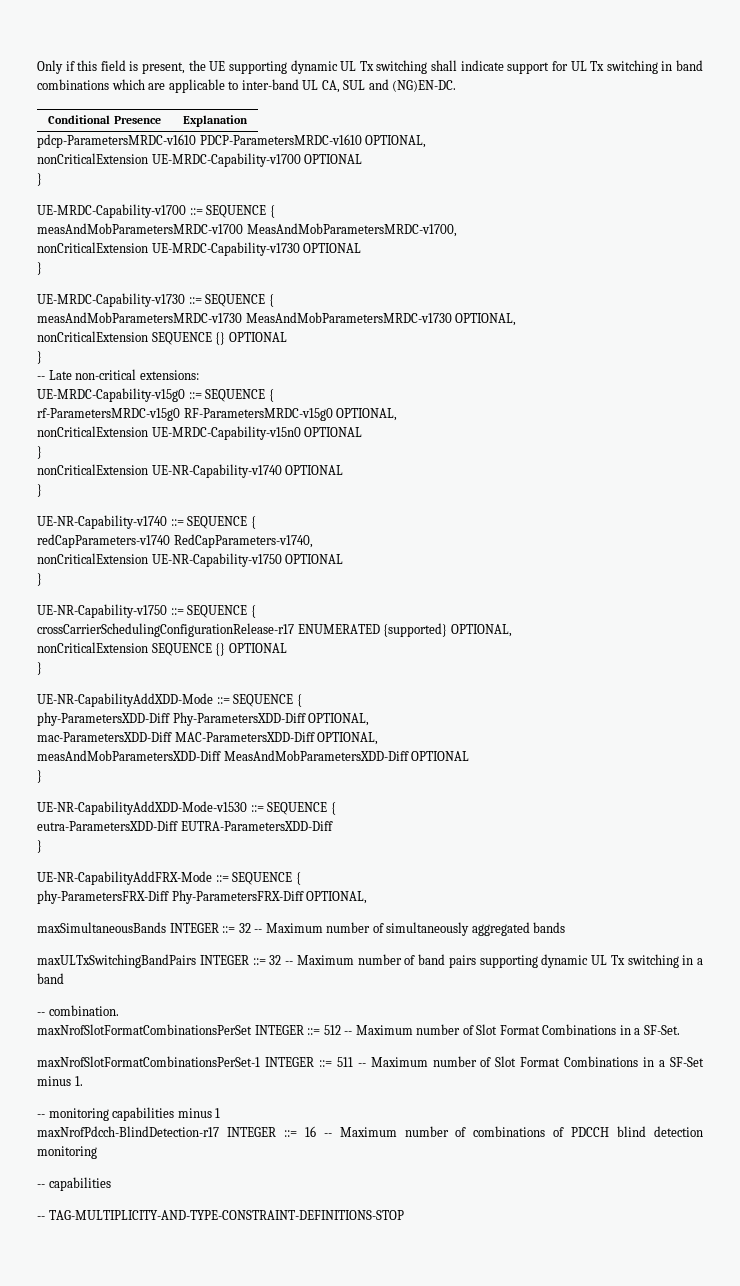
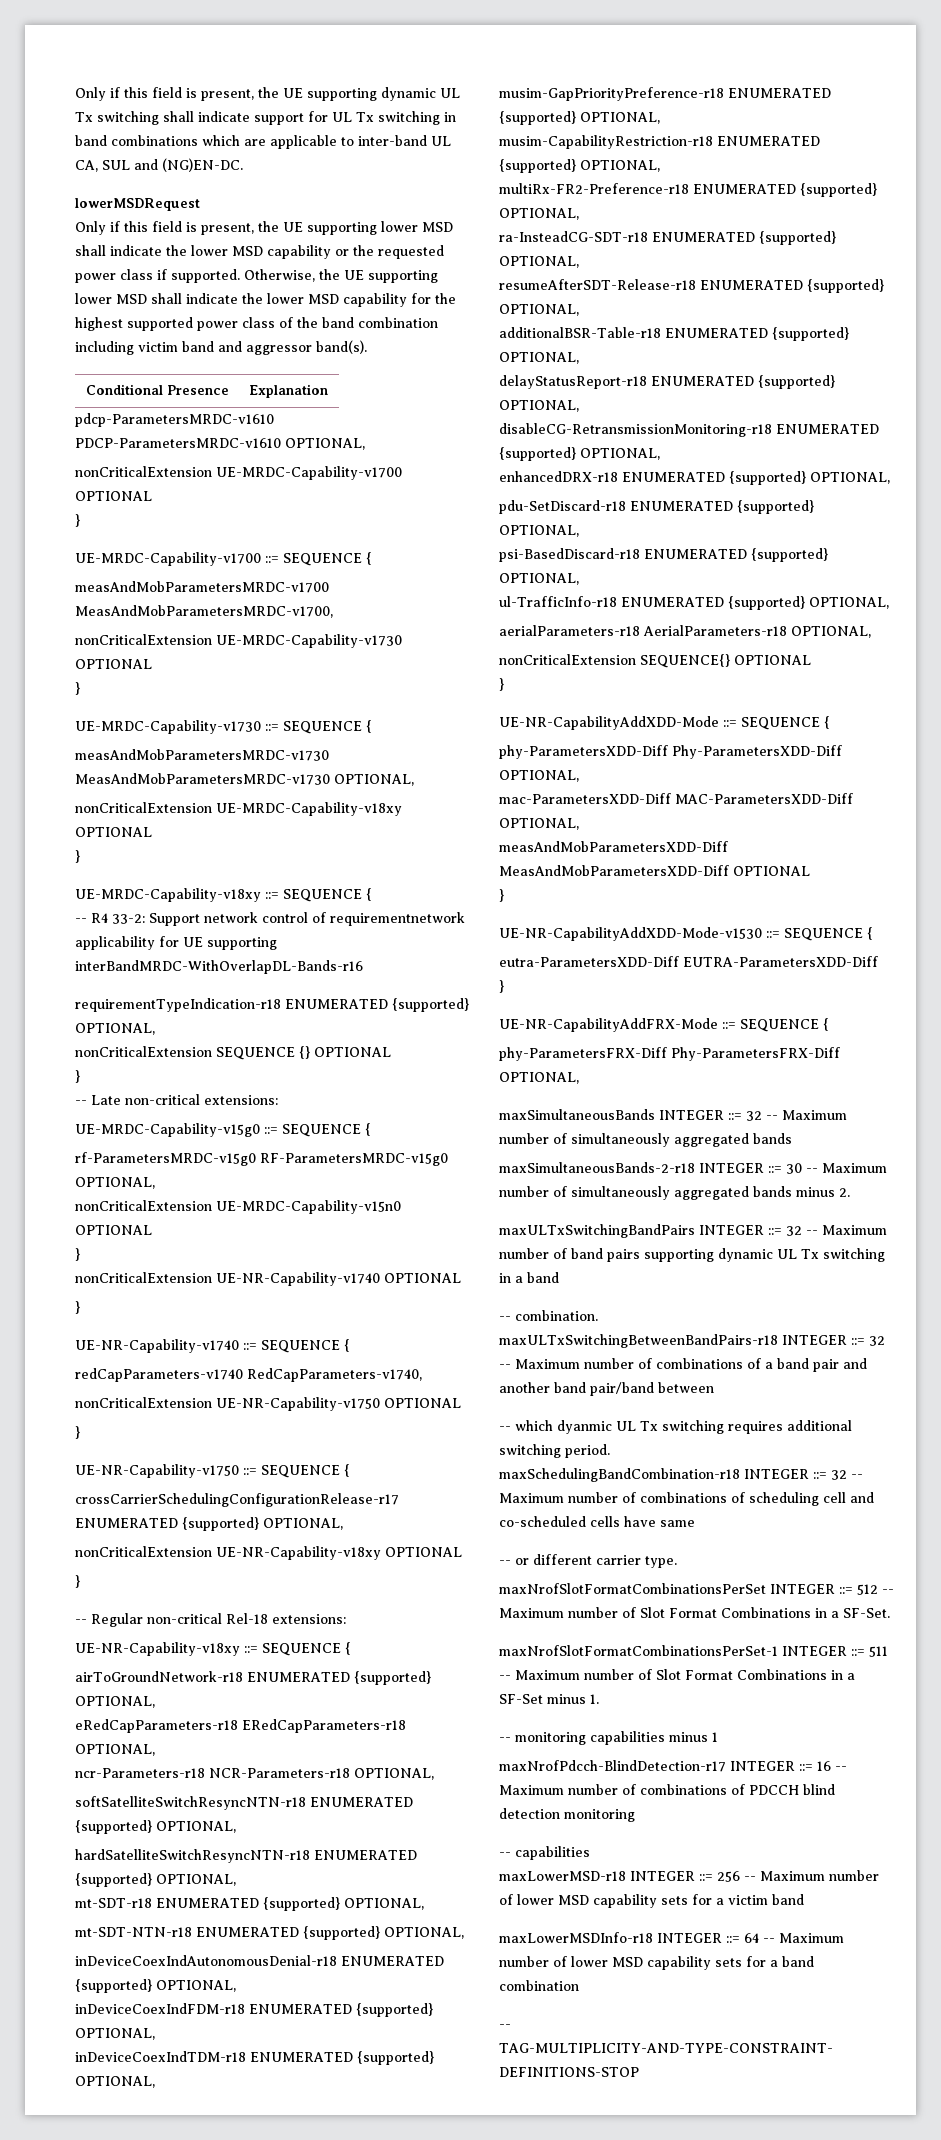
+ lowerMSDRequest
+ Only if this field is present, the UE supporting lower MSD shall indicate the lower MSD capability or the requested power class if supported. Otherwise, the UE supporting lower MSD shall indicate the lower MSD capability for the highest supported power class of the band combination including victim band and aggressor band(s).
+ nonCriticalExtension UE-MRDC-Capability-v18xy OPTIONAL
+ }
+ UE-MRDC-Capability-v18xy ::= SEQUENCE {
+ -- R4 33-2: Support network control of requirementnetwork applicability for UE supporting interBandMRDC-WithOverlapDL-Bands-r16
+ requirementTypeIndication-r18 ENUMERATED {supported} OPTIONAL,
  crossCarrierSchedulingConfigurationRelease-r17 ENUMERATED {supported} OPTIONAL,
- nonCriticalExtension SEQUENCE {} OPTIONAL
+ nonCriticalExtension UE-NR-Capability-v18xy OPTIONAL
+ }
+ -- Regular non-critical Rel-18 extensions:
+ UE-NR-Capability-v18xy ::= SEQUENCE {
+ airToGroundNetwork-r18 ENUMERATED {supported} OPTIONAL,
+ eRedCapParameters-r18 ERedCapParameters-r18 OPTIONAL,
+ ncr-Parameters-r18 NCR-Parameters-r18 OPTIONAL,
+ softSatelliteSwitchResyncNTN-r18 ENUMERATED {supported} OPTIONAL,
+ hardSatelliteSwitchResyncNTN-r18 ENUMERATED {supported} OPTIONAL,
+ mt-SDT-r18 ENUMERATED {supported} OPTIONAL,
+ mt-SDT-NTN-r18 ENUMERATED {supported} OPTIONAL,
+ inDeviceCoexIndAutonomousDenial-r18 ENUMERATED {supported} OPTIONAL,
+ inDeviceCoexIndFDM-r18 ENUMERATED {supported} OPTIONAL,
+ inDeviceCoexIndTDM-r18 ENUMERATED {supported} OPTIONAL,
+ musim-GapPriorityPreference-r18 ENUMERATED {supported} OPTIONAL,
+ musim-CapabilityRestriction-r18 ENUMERATED {supported} OPTIONAL,
+ multiRx-FR2-Preference-r18 ENUMERATED {supported} OPTIONAL,
+ ra-InsteadCG-SDT-r18 ENUMERATED {supported} OPTIONAL,
+ resumeAfterSDT-Release-r18 ENUMERATED {supported} OPTIONAL,
+ additionalBSR-Table-r18 ENUMERATED {supported} OPTIONAL,
+ delayStatusReport-r18 ENUMERATED {supported} OPTIONAL,
+ disableCG-RetransmissionMonitoring-r18 ENUMERATED {supported} OPTIONAL,
+ enhancedDRX-r18 ENUMERATED {supported} OPTIONAL,
+ pdu-SetDiscard-r18 ENUMERATED {supported} OPTIONAL,
+ psi-BasedDiscard-r18 ENUMERATED {supported} OPTIONAL,
+ ul-TrafficInfo-r18 ENUMERATED {supported} OPTIONAL,
+ aerialParameters-r18 AerialParameters-r18 OPTIONAL,
+ nonCriticalExtension SEQUENCE{} OPTIONAL
+ maxSimultaneousBands-2-r18 INTEGER ::= 30 -- Maximum number of simultaneously aggregated bands minus 2.
+ maxULTxSwitchingBetweenBandPairs-r18 INTEGER ::= 32 -- Maximum number of combinations of a band pair and another band pair/band between
+ -- which dyanmic UL Tx switching requires additional switching period.
+ maxSchedulingBandCombination-r18 INTEGER ::= 32 -- Maximum number of combinations of scheduling cell and co-scheduled cells have same
+ -- or different carrier type.
+ maxLowerMSD-r18 INTEGER ::= 256 -- Maximum number of lower MSD capability sets for a victim band
+ maxLowerMSDInfo-r18 INTEGER ::= 64 -- Maximum number of lower MSD capability sets for a band combination

